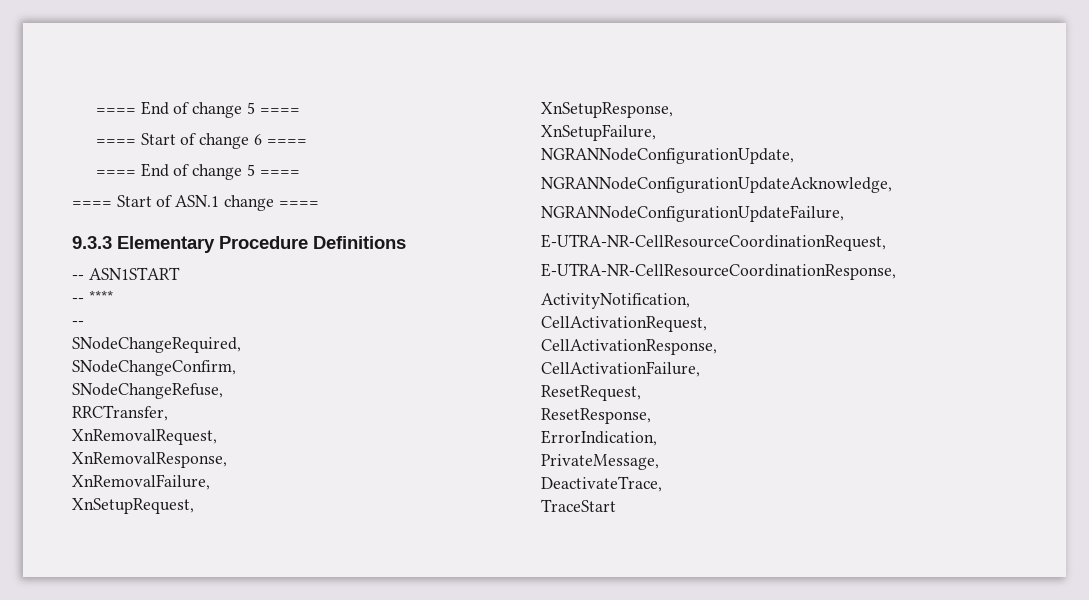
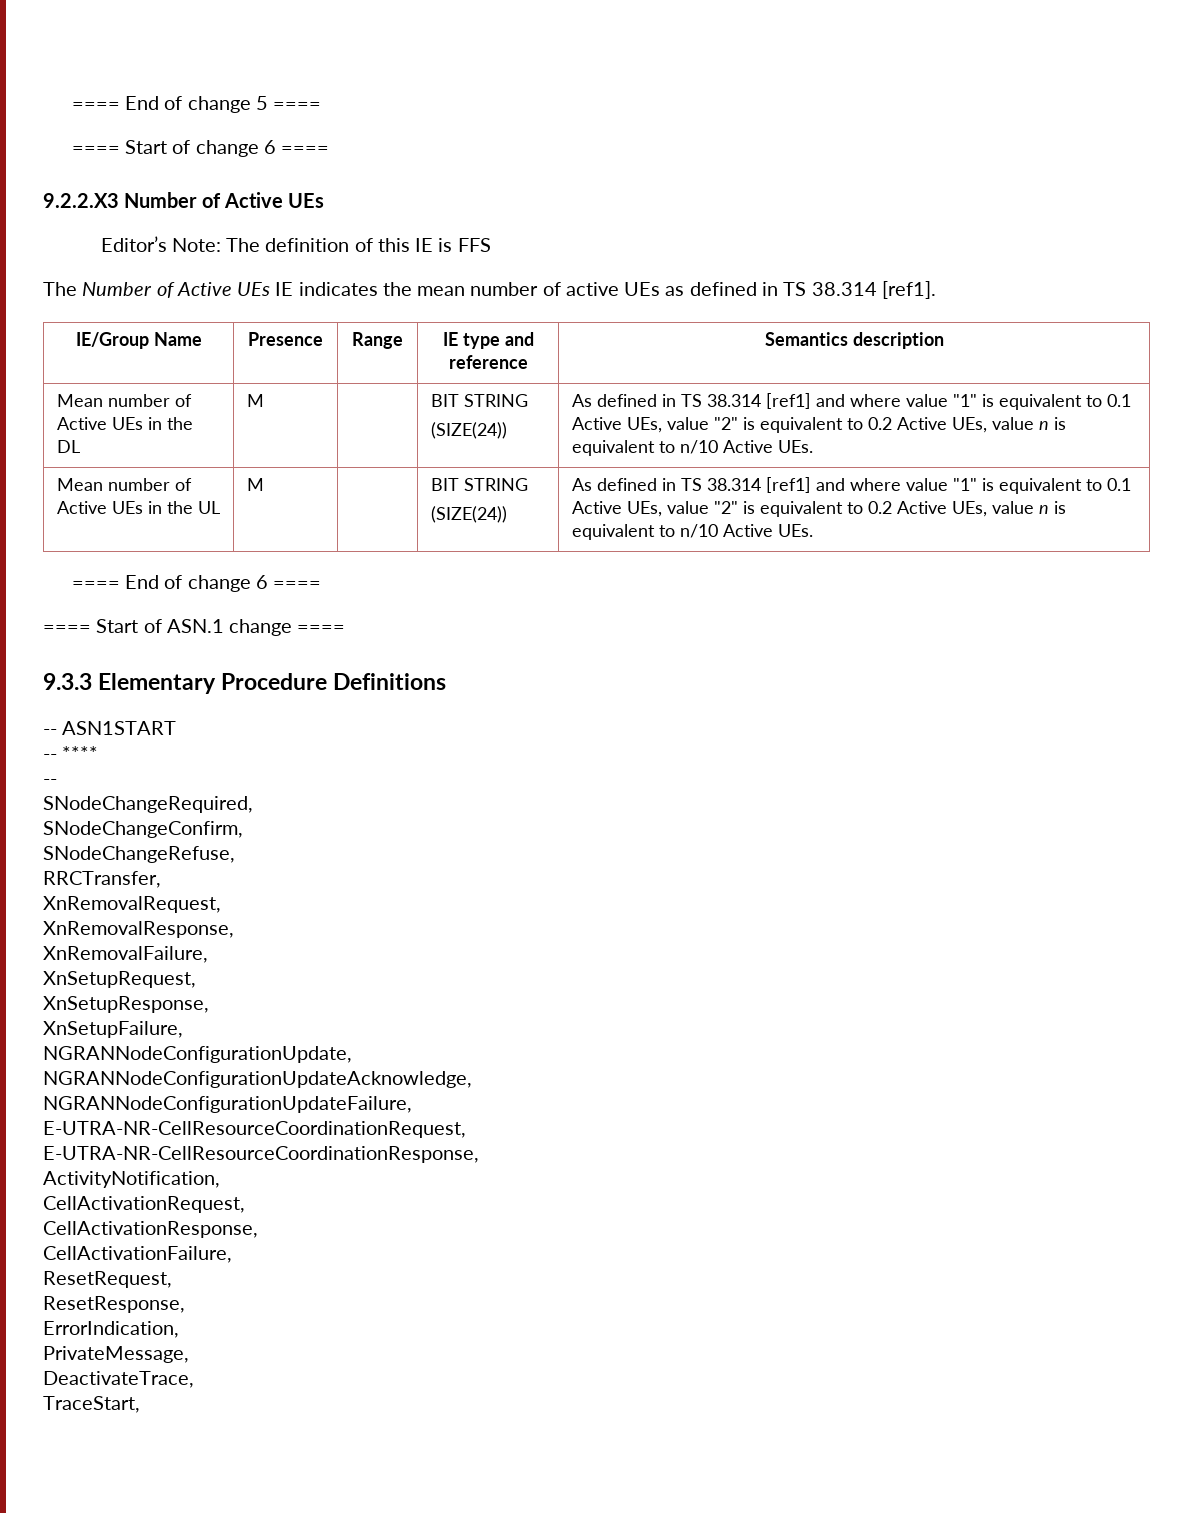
  ==== Start of change 6 ====
- ==== End of change 5 ====
+ 9.2.2.X3 Number of Active UEs
+ Editor’s Note: The definition of this IE is FFS
+ The Number of Active UEs IE indicates the mean number of active UEs as defined in TS 38.314 [ref1].
+ IE/Group Name | Presence | Range | IE type and reference | Semantics description
+ Mean number of Active UEs in the DL | M | | BIT STRING
+ (SIZE(24)) | As defined in TS 38.314 [ref1] and where value "1" is equivalent to 0.1 Active UEs, value "2" is equivalent to 0.2 Active UEs, value n is equivalent to n/10 Active UEs.
+ Mean number of Active UEs in the UL | M | | BIT STRING
+ (SIZE(24)) | As defined in TS 38.314 [ref1] and where value "1" is equivalent to 0.1 Active UEs, value "2" is equivalent to 0.2 Active UEs, value n is equivalent to n/10 Active UEs.
+ ==== End of change 6 ====
- TraceStart
+ TraceStart,

